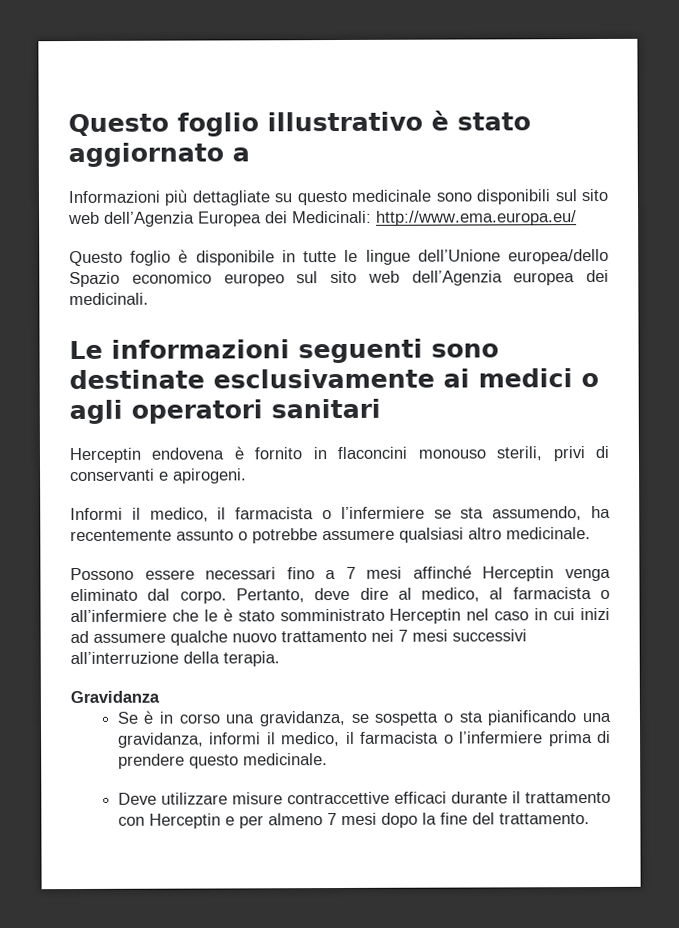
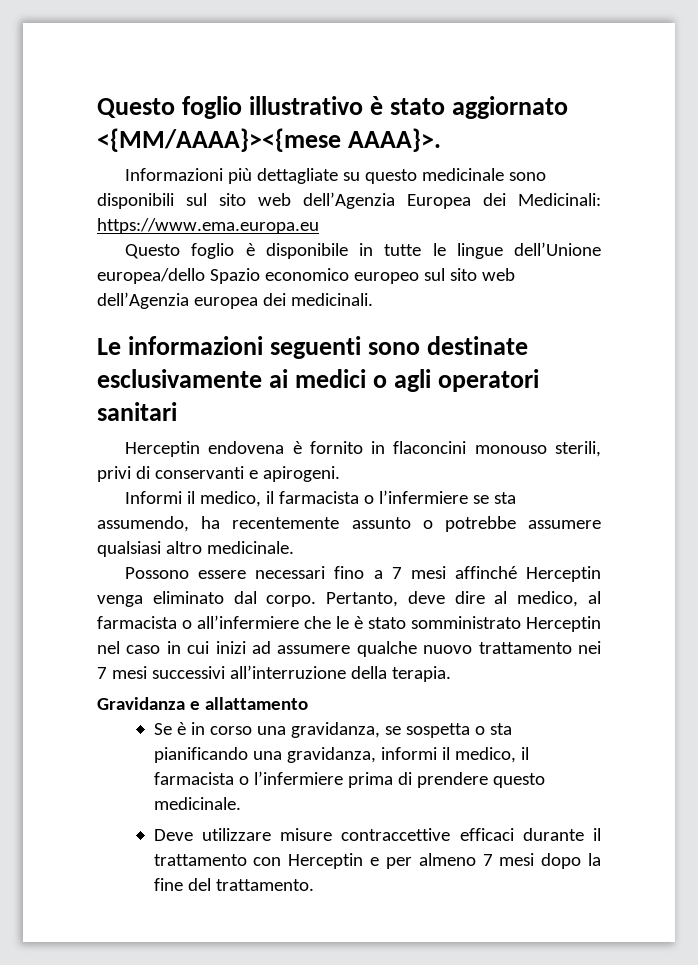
- Questo foglio illustrativo è stato aggiornato a
+ Questo foglio illustrativo è stato aggiornato <{MM/AAAA}><{mese AAAA}>.
- Informazioni più dettagliate su questo medicinale sono disponibili sul sito web dell’Agenzia Europea dei Medicinali: http://www.ema.europa.eu/
+ Informazioni più dettagliate su questo medicinale sono disponibili sul sito web dell’Agenzia Europea dei Medicinali: https://www.ema.europa.eu
- Gravidanza
+ Gravidanza e allattamento

